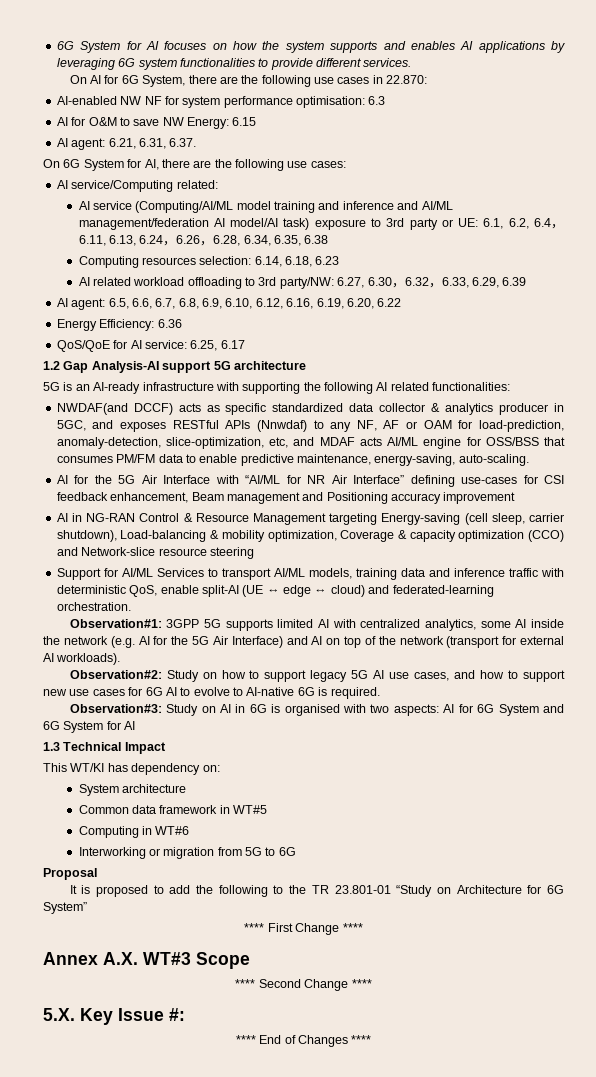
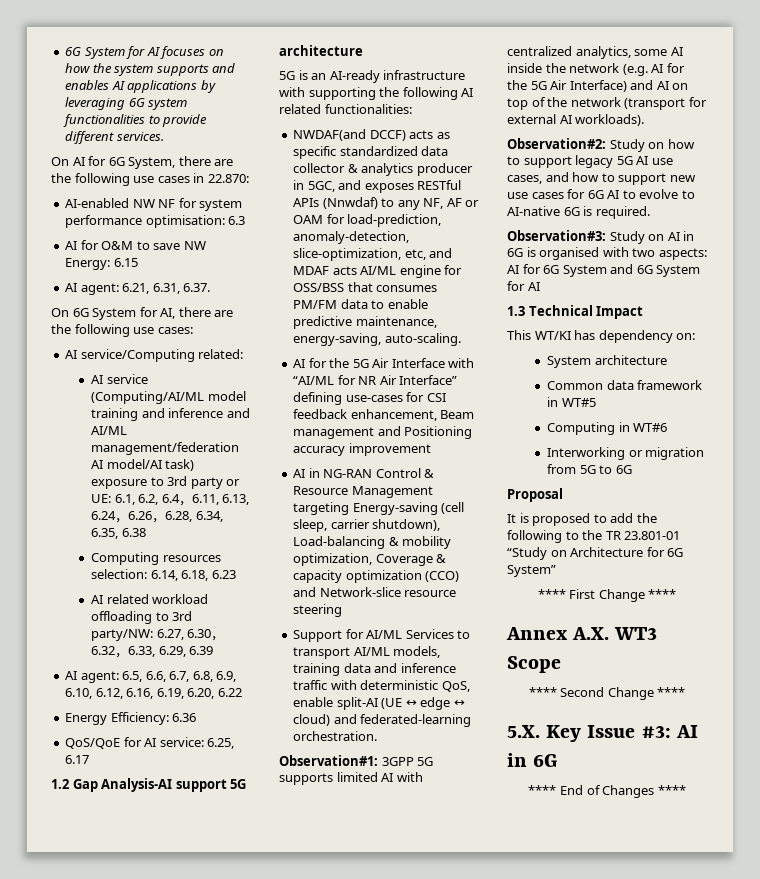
- Annex A.X. WT#3 Scope
+ Annex A.X. WT3 Scope
- 5.X. Key Issue #:
+ 5.X. Key Issue #3: AI in 6G

